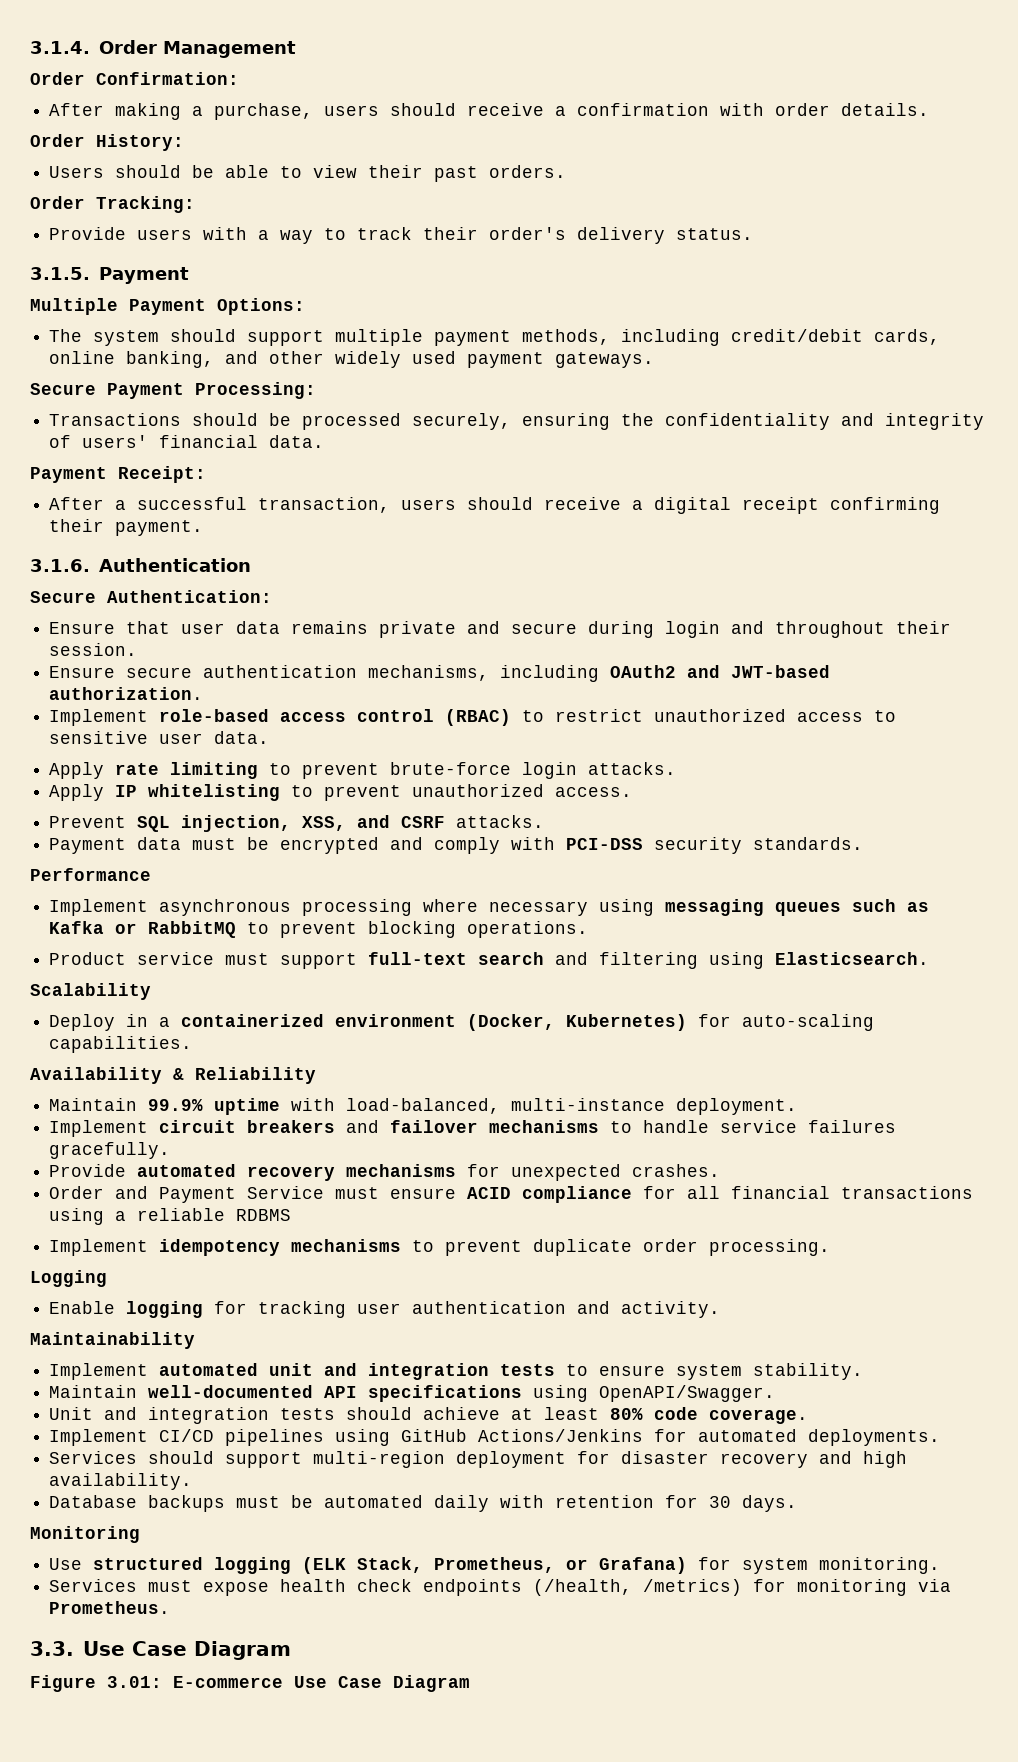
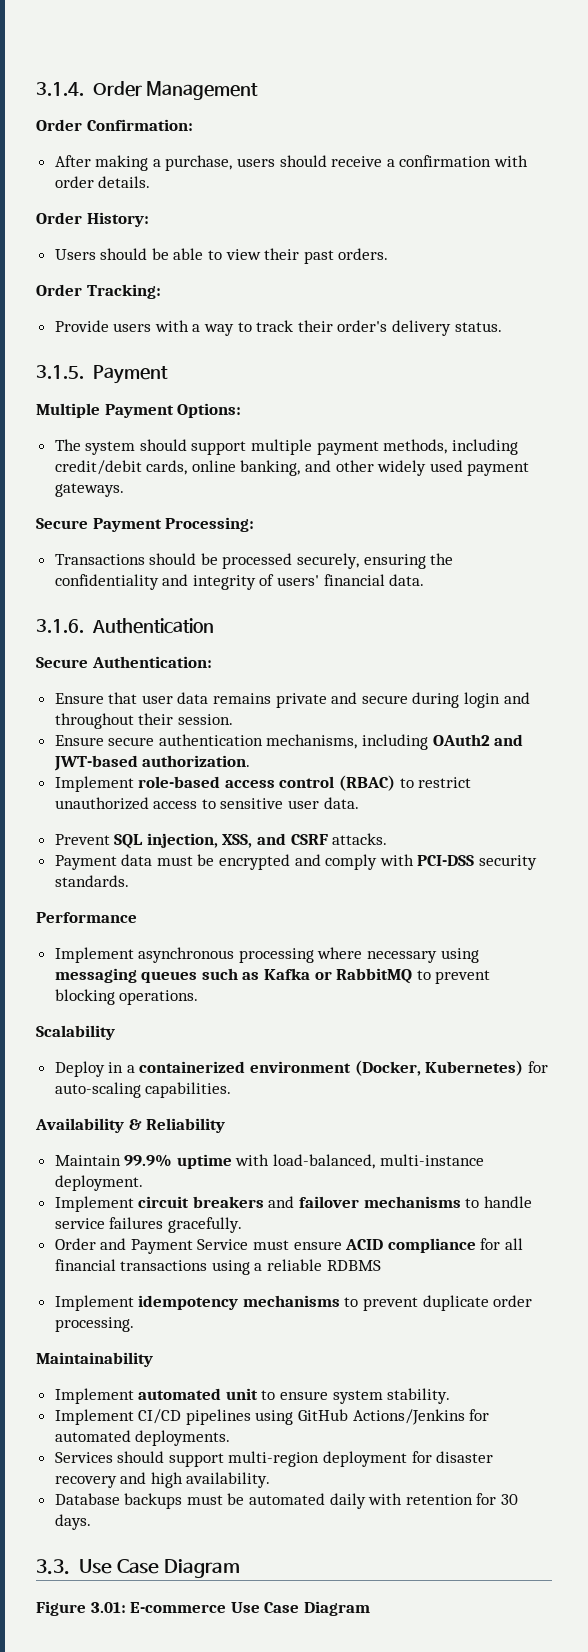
- Payment Receipt:
- After a successful transaction, users should receive a digital receipt confirming their payment.
- Apply rate limiting to prevent brute-force login attacks.
- Apply IP whitelisting to prevent unauthorized access.
- Product service must support full-text search and filtering using Elasticsearch.
- Provide automated recovery mechanisms for unexpected crashes.
- Logging
- Enable logging for tracking user authentication and activity.
- Implement automated unit and integration tests to ensure system stability.
+ Implement automated unit to ensure system stability.
- Maintain well-documented API specifications using OpenAPI/Swagger.
- Unit and integration tests should achieve at least 80% code coverage.
- Monitoring
- Use structured logging (ELK Stack, Prometheus, or Grafana) for system monitoring.
- Services must expose health check endpoints (/health, /metrics) for monitoring via Prometheus.

